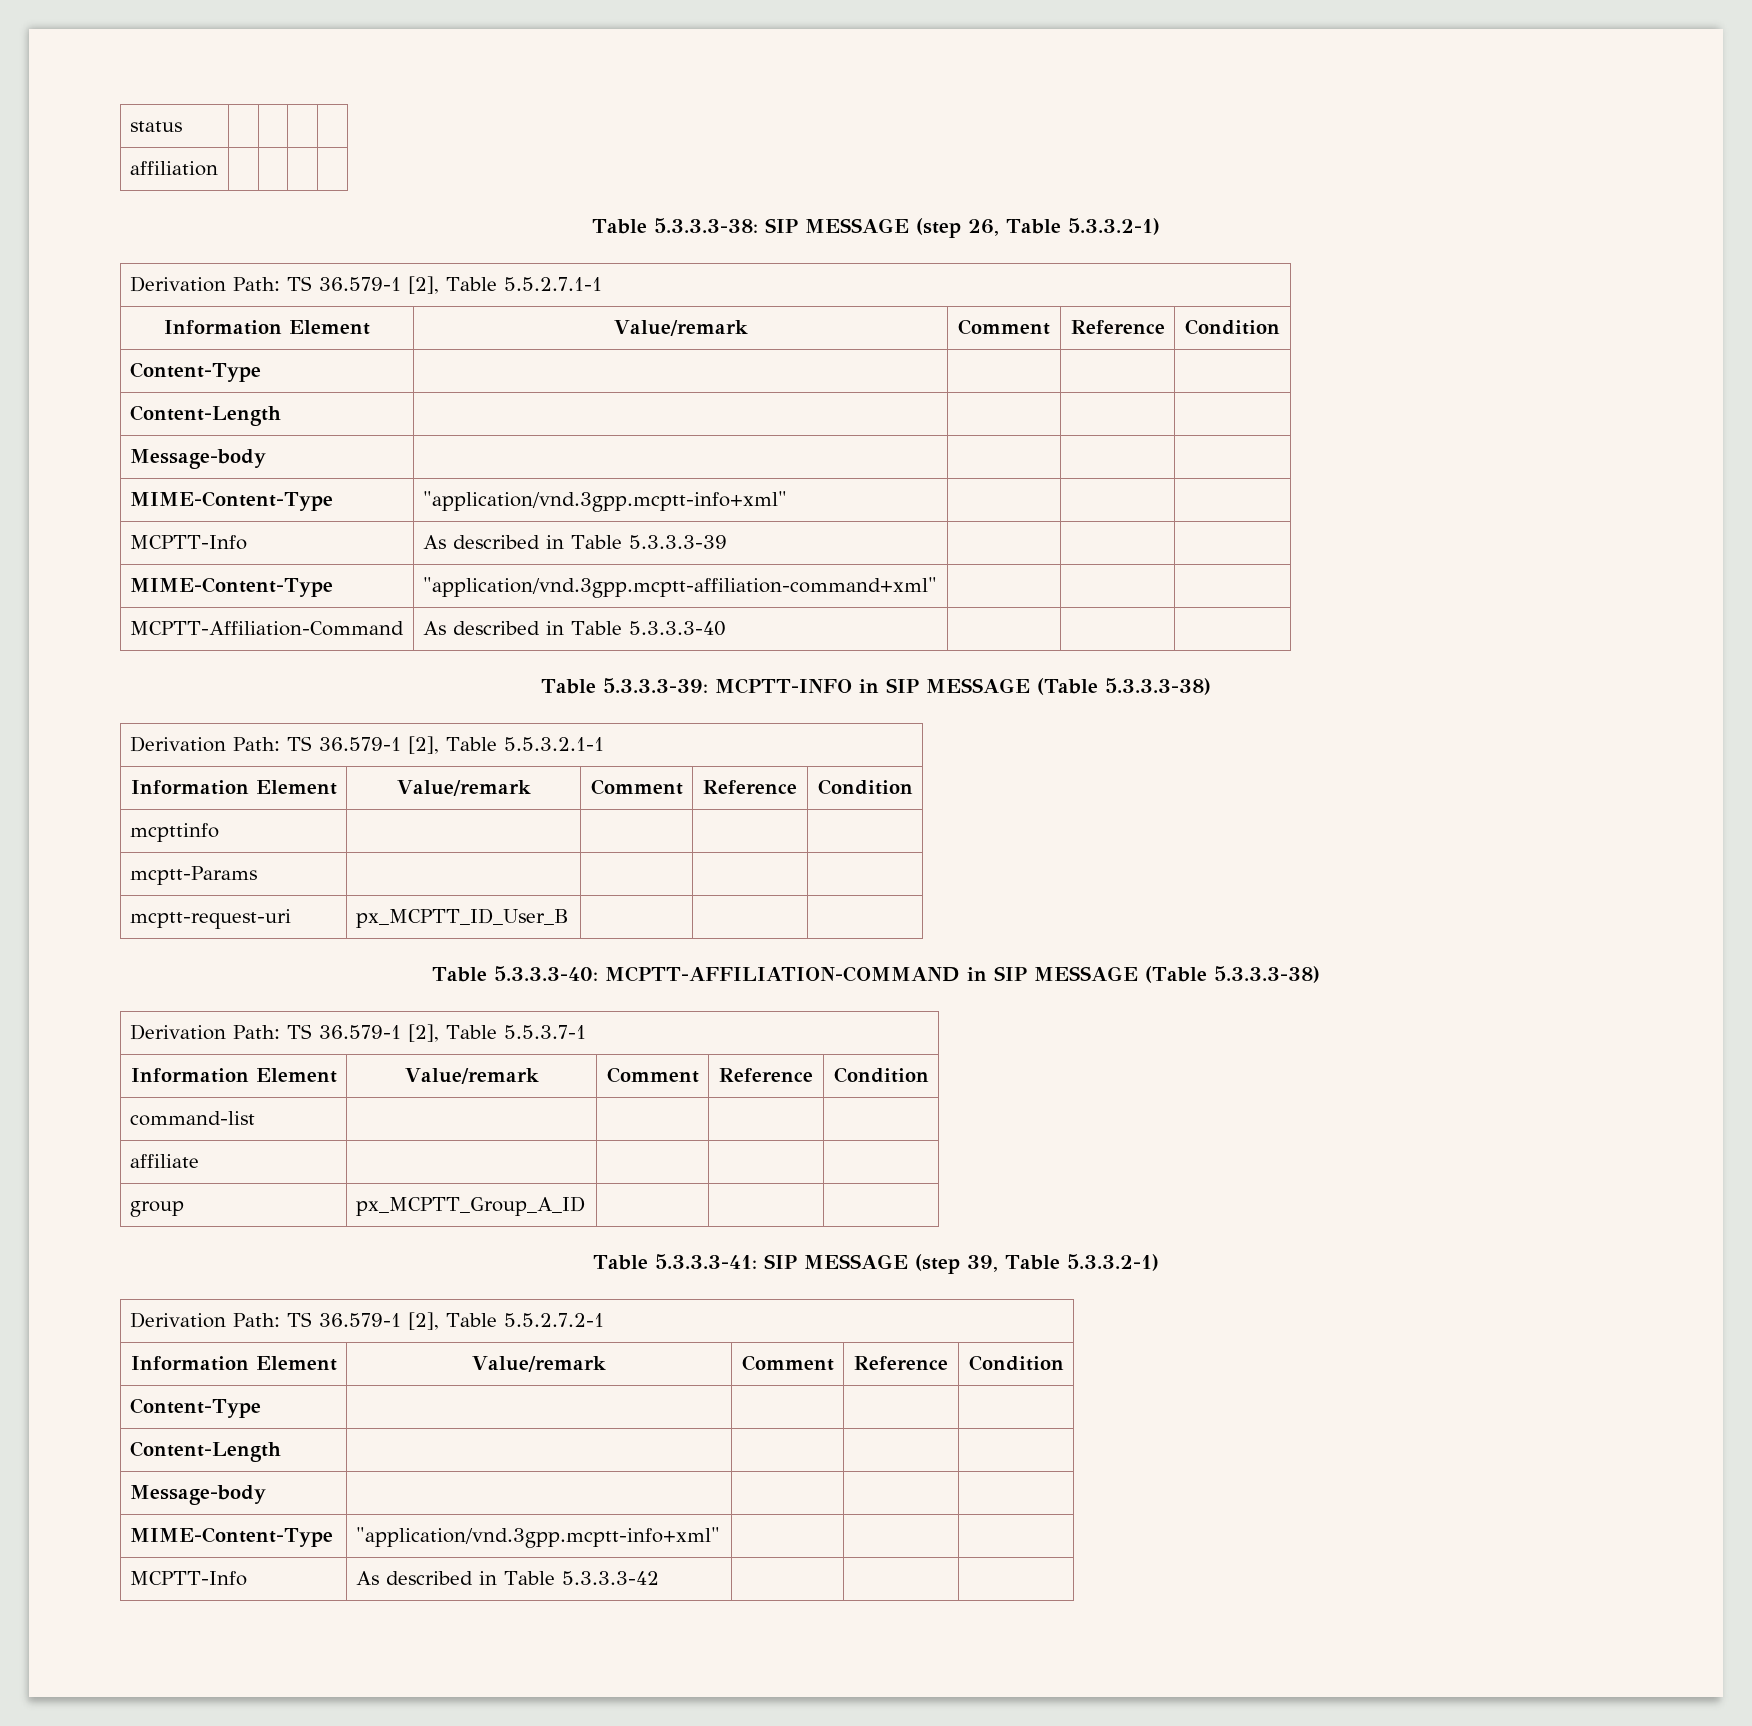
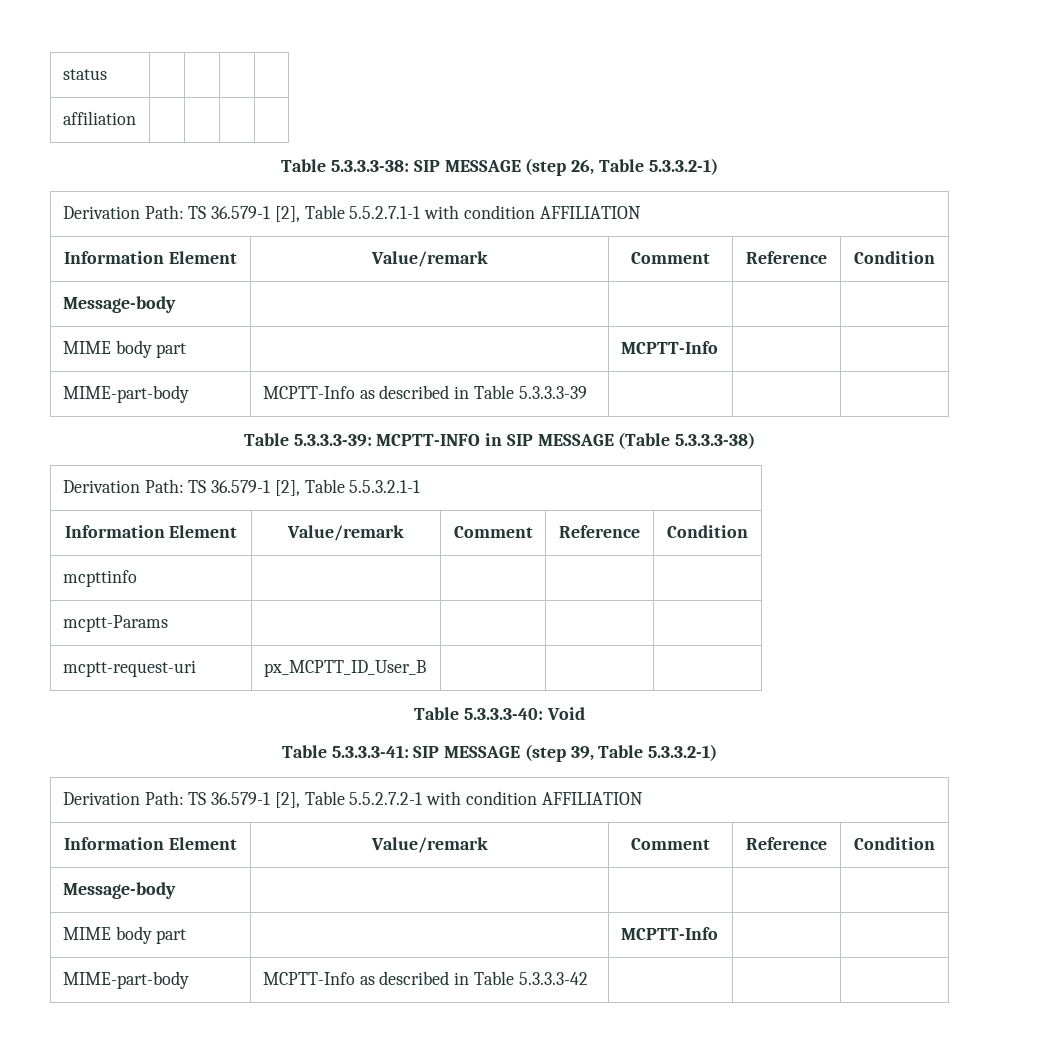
- Derivation Path: TS 36.579-1 [2], Table 5.5.2.7.1-1
+ Derivation Path: TS 36.579-1 [2], Table 5.5.2.7.1-1 with condition AFFILIATION
  Information Element | Value/remark | Comment | Reference | Condition
- Content-Type | | | |
- Content-Length | | | |
  Message-body | | | |
- MIME-Content-Type | "application/vnd.3gpp.mcptt-info+xml" | | |
- MCPTT-Info | As described in Table 5.3.3.3-39 | | |
+ MIME body part | | MCPTT-Info | |
+ MIME-part-body | MCPTT-Info as described in Table 5.3.3.3-39 | | |
- MIME-Content-Type | "application/vnd.3gpp.mcptt-affiliation-command+xml" | | |
- MCPTT-Affiliation-Command | As described in Table 5.3.3.3-40 | | |
- Table 5.3.3.3-40: MCPTT-AFFILIATION-COMMAND in SIP MESSAGE (Table 5.3.3.3-38)
- Derivation Path: TS 36.579-1 [2], Table 5.5.3.7-1
- Information Element | Value/remark | Comment | Reference | Condition
- command-list | | | |
- affiliate | | | |
- group | px_MCPTT_Group_A_ID | | |
+ Table 5.3.3.3-40: Void
- Derivation Path: TS 36.579-1 [2], Table 5.5.2.7.2-1
+ Derivation Path: TS 36.579-1 [2], Table 5.5.2.7.2-1 with condition AFFILIATION
  Information Element | Value/remark | Comment | Reference | Condition
- Content-Type | | | |
- Content-Length | | | |
  Message-body | | | |
- MIME-Content-Type | "application/vnd.3gpp.mcptt-info+xml" | | |
- MCPTT-Info | As described in Table 5.3.3.3-42 | | |
+ MIME body part | | MCPTT-Info | |
+ MIME-part-body | MCPTT-Info as described in Table 5.3.3.3-42 | | |

